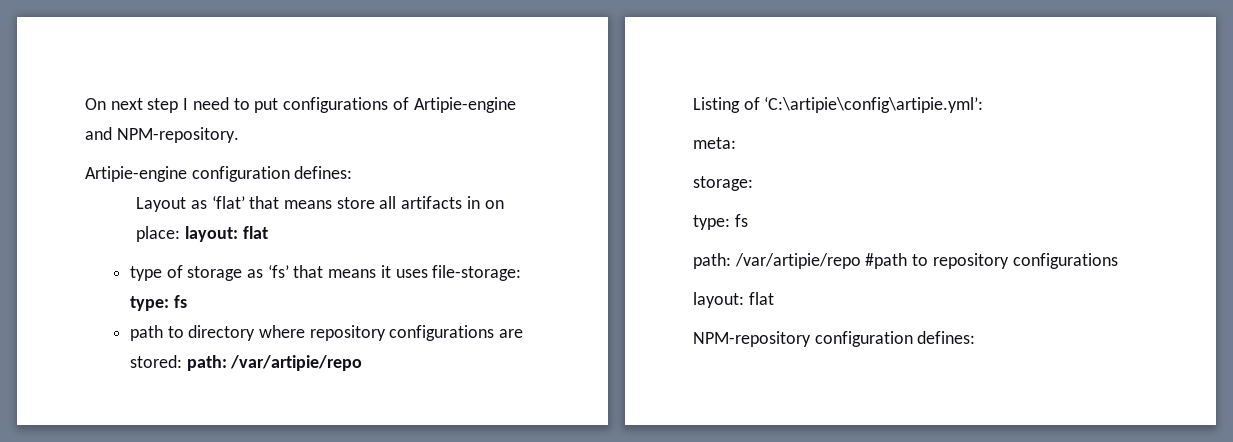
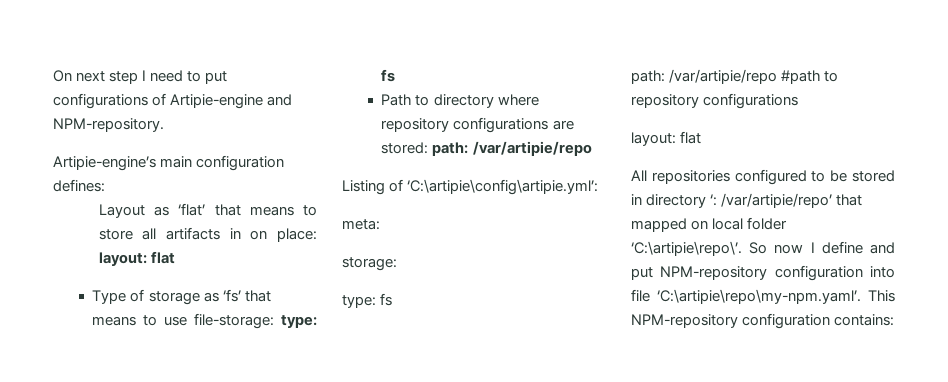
- Artipie-engine configuration defines:
+ Artipie-engine’s main configuration defines:
- Layout as ‘flat’ that means store all artifacts in on place: layout: flat
+ Layout as ‘flat’ that means to store all artifacts in on place: layout: flat
- type of storage as ‘fs’ that means it uses file-storage: type: fs
+ Type of storage as ‘fs’ that means to use file-storage: type: fs
- path to directory where repository configurations are stored: path: /var/artipie/repo
+ Path to directory where repository configurations are stored: path: /var/artipie/repo
- NPM-repository configuration defines:
+ All repositories configured to be stored in directory ‘: /var/artipie/repo’ that mapped on local folder ‘C:\artipie\repo\’. So now I define and put NPM-repository configuration into file ‘C:\artipie\repo\my-npm.yaml’. This NPM-repository configuration contains:

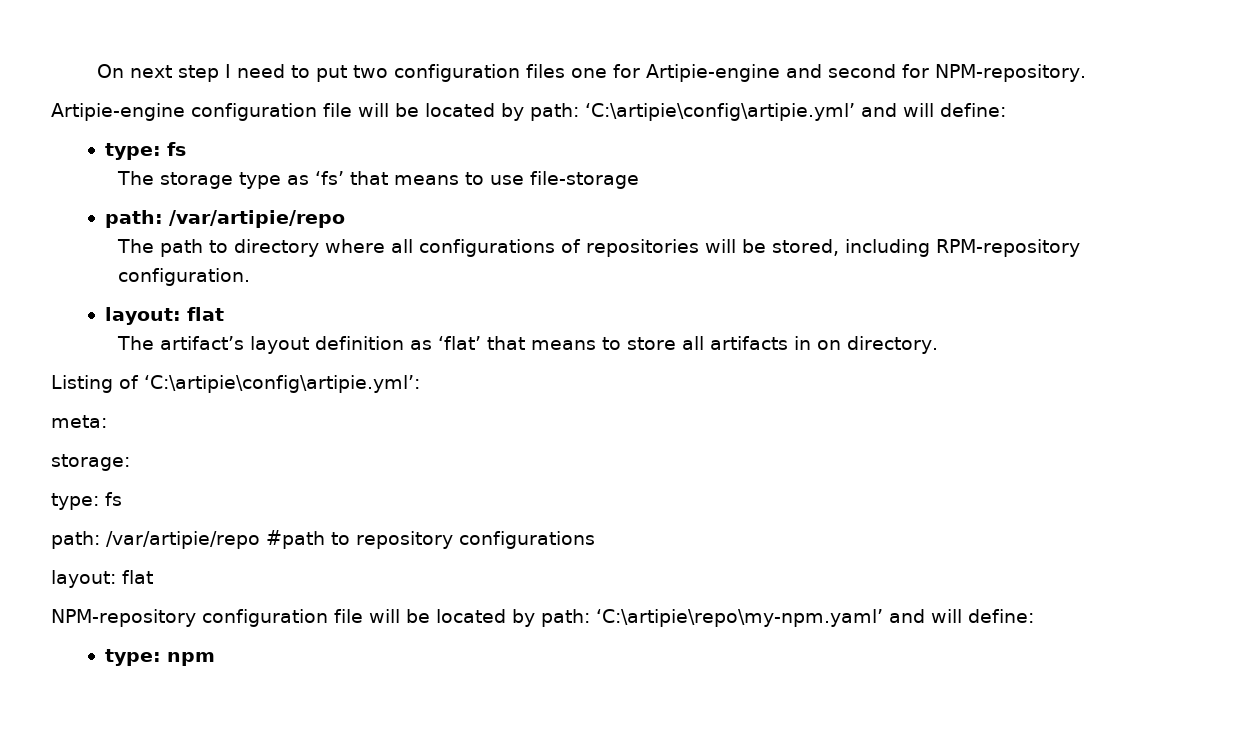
- On next step I need to put configurations of Artipie-engine and NPM-repository.
- Artipie-engine’s main configuration defines:
- Layout as ‘flat’ that means to store all artifacts in on place: layout: flat
- Type of storage as ‘fs’ that means to use file-storage: type: fs
- Path to directory where repository configurations are stored: path: /var/artipie/repo
+ On next step I need to put two configuration files one for Artipie-engine and second for NPM-repository.
+ Artipie-engine configuration file will be located by path: ‘C:\artipie\config\artipie.yml’ and will define:
+ type: fs
+ The storage type as ‘fs’ that means to use file-storage
+ path: /var/artipie/repo
+ The path to directory where all configurations of repositories will be stored, including RPM-repository configuration.
+ layout: flat
+ The artifact’s layout definition as ‘flat’ that means to store all artifacts in on directory.
- All repositories configured to be stored in directory ‘: /var/artipie/repo’ that mapped on local folder ‘C:\artipie\repo\’. So now I define and put NPM-repository configuration into file ‘C:\artipie\repo\my-npm.yaml’. This NPM-repository configuration contains:
+ NPM-repository configuration file will be located by path: ‘C:\artipie\repo\my-npm.yaml’ and will define:
+ type: npm

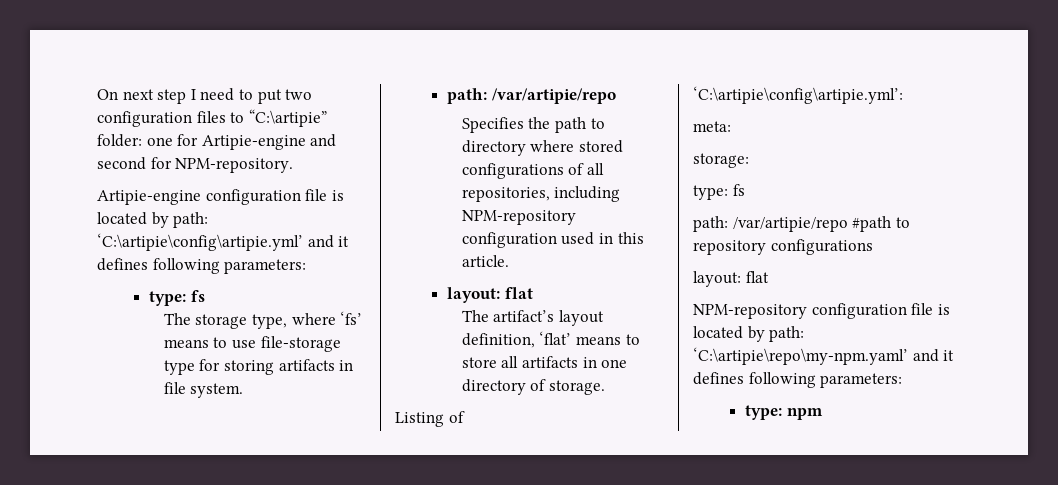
- On next step I need to put two configuration files one for Artipie-engine and second for NPM-repository.
+ On next step I need to put two configuration files to “C:\artipie” folder: one for Artipie-engine and second for NPM-repository.
- Artipie-engine configuration file will be located by path: ‘C:\artipie\config\artipie.yml’ and will define:
+ Artipie-engine configuration file is located by path: ‘C:\artipie\config\artipie.yml’ and it defines following parameters:
- The storage type as ‘fs’ that means to use file-storage
+ The storage type, where ‘fs’ means to use file-storage type for storing artifacts in file system.
- The path to directory where all configurations of repositories will be stored, including RPM-repository configuration.
+ Specifies the path to directory where stored configurations of all repositories, including NPM-repository configuration used in this article.
- The artifact’s layout definition as ‘flat’ that means to store all artifacts in on directory.
+ The artifact’s layout definition, ‘flat’ means to store all artifacts in one directory of storage.
- NPM-repository configuration file will be located by path: ‘C:\artipie\repo\my-npm.yaml’ and will define:
+ NPM-repository configuration file is located by path: ‘C:\artipie\repo\my-npm.yaml’ and it defines following parameters:

